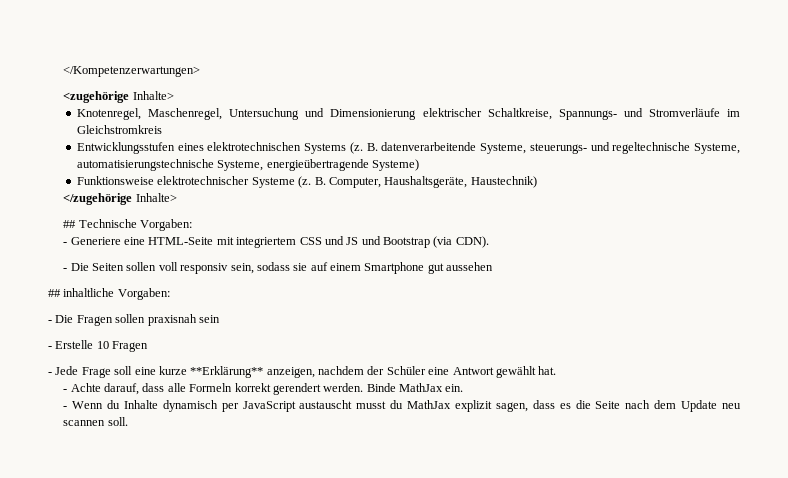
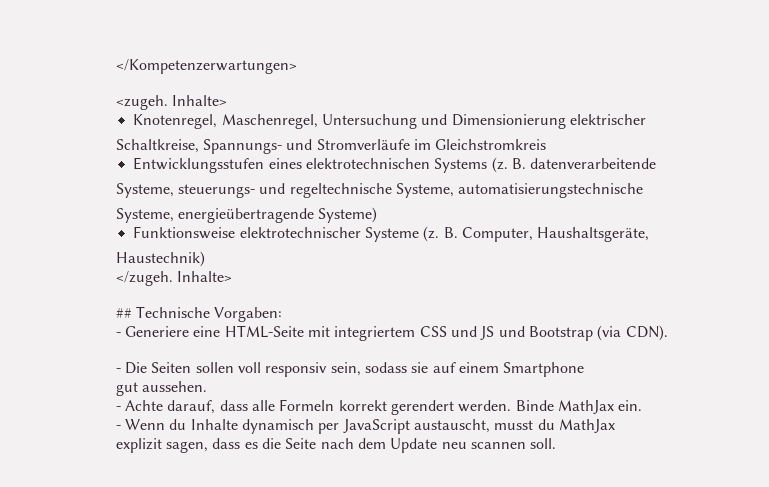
- <zugehörige Inhalte>
+ <zugeh. Inhalte>
- Knotenregel, Maschenregel, Untersuchung und Dimensionierung elektrischer Schaltkreise, Spannungs- und Stromverläufe im Gleichstromkreis
+ Knotenregel, Maschenregel, Untersuchung und Dimensionierung elektrischer
+ Schaltkreise, Spannungs- und Stromverläufe im Gleichstromkreis
- B. datenverarbeitende Systeme, steuerungs- und regeltechnische Systeme, automatisierungstechnische Systeme, energieübertragende Systeme)
+ B. datenverarbeitende
+ Systeme, steuerungs- und regeltechnische Systeme, automatisierungstechnische
+ Systeme, energieübertragende Systeme)
- B. Computer, Haushaltsgeräte, Haustechnik)
+ B. Computer, Haushaltsgeräte,
+ Haustechnik)
- </zugehörige Inhalte>
+ </zugeh. Inhalte>
- - Die Seiten sollen voll responsiv sein, sodass sie auf einem Smartphone gut aussehen
- ## inhaltliche Vorgaben:
- - Die Fragen sollen praxisnah sein
- - Erstelle 10 Fragen
- - Jede Frage soll eine kurze **Erklärung** anzeigen, nachdem der Schüler eine Antwort gewählt hat.
+ - Die Seiten sollen voll responsiv sein, sodass sie auf einem Smartphone
+ gut aussehen.
- - Wenn du Inhalte dynamisch per JavaScript austauscht musst du MathJax explizit sagen, dass es die Seite nach dem Update neu scannen soll.
+ - Wenn du Inhalte dynamisch per JavaScript austauscht, musst du MathJax
+ explizit sagen, dass es die Seite nach dem Update neu scannen soll.

